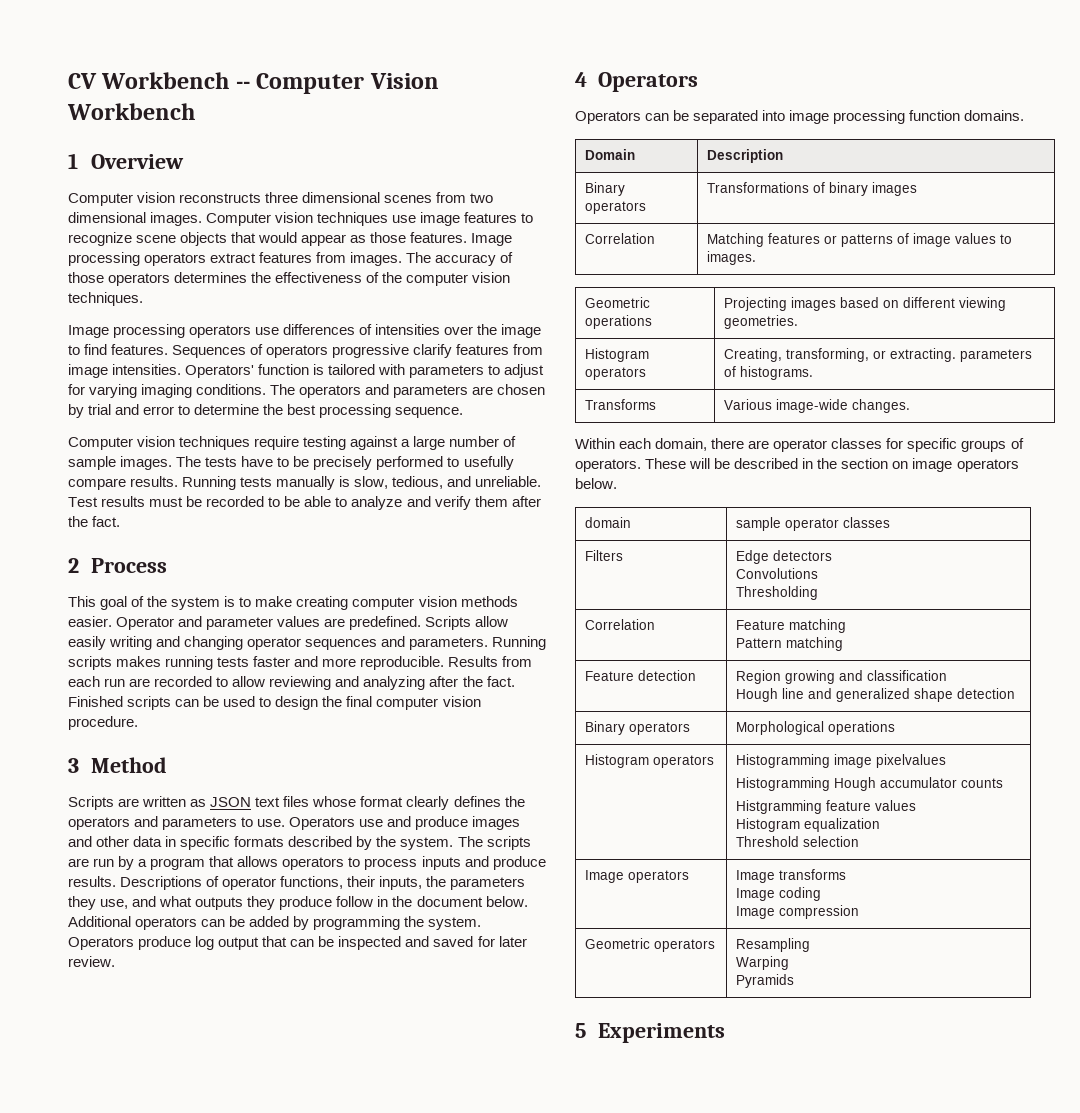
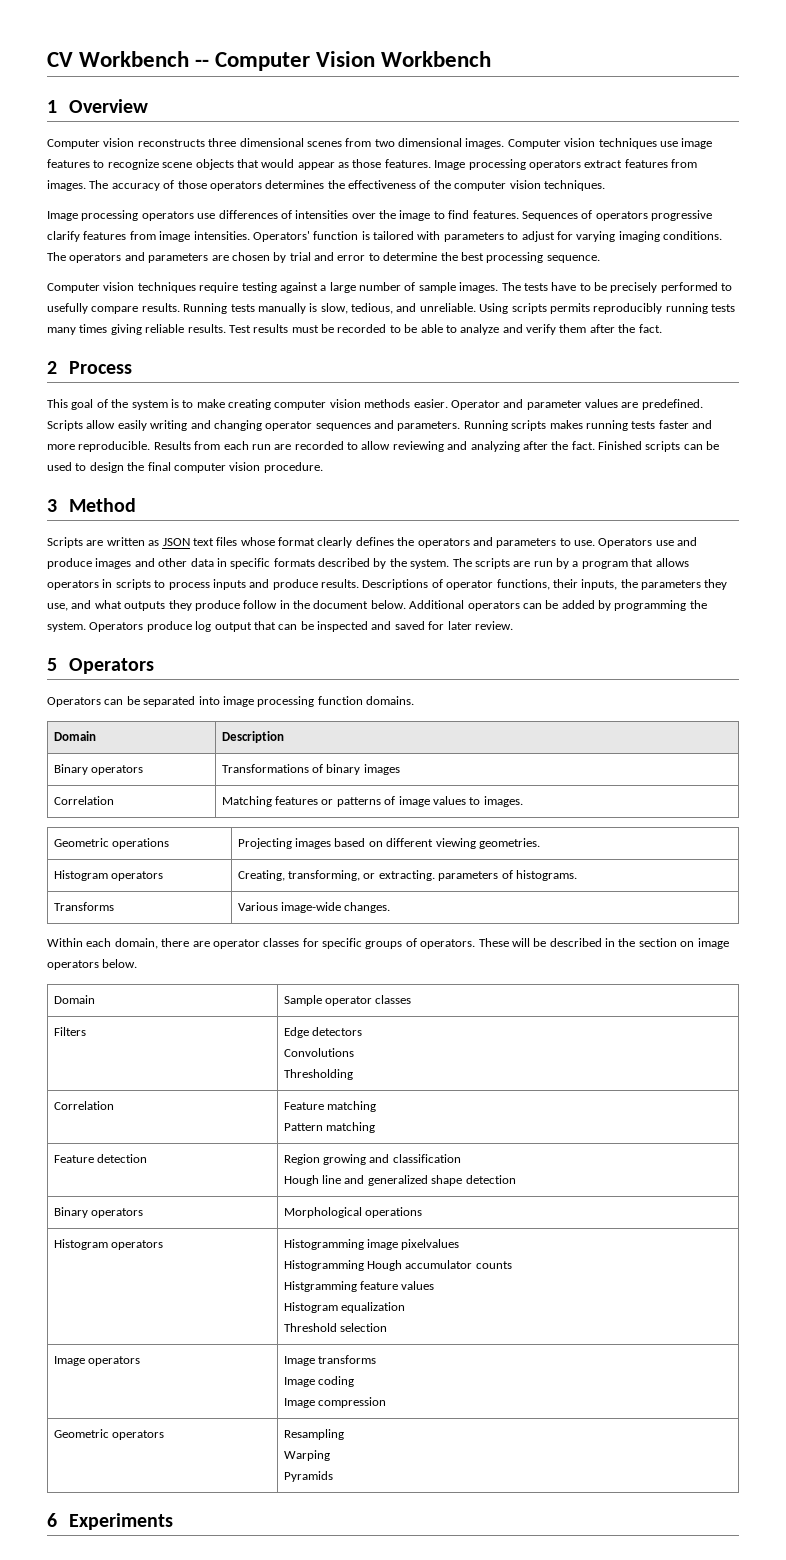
+ Using scripts permits reproducibly running tests many times giving reliable results.
- The scripts are run by a program that allows operators to process inputs and produce results.
+ The scripts are run by a program that allows operators in scripts to process inputs and produce results.
- 4 Operators
+ 5 Operators
- domain | sample operator classes
+ Domain | Sample operator classes
- 5 Experiments
+ 6 Experiments

